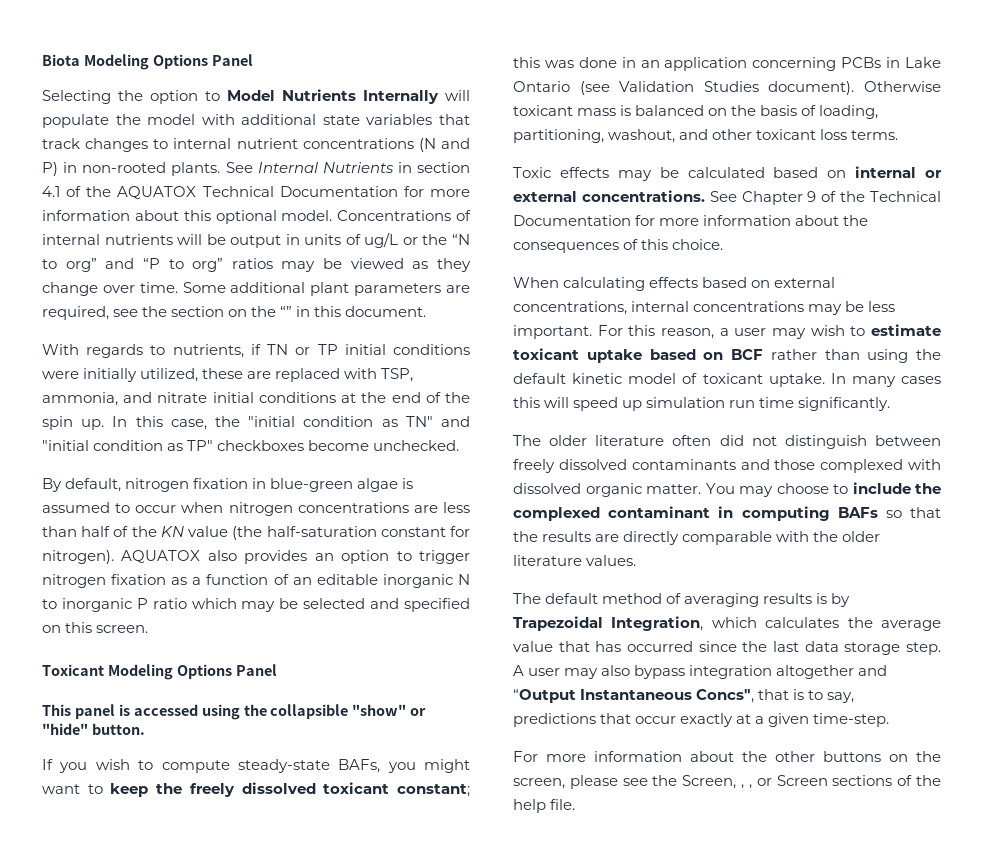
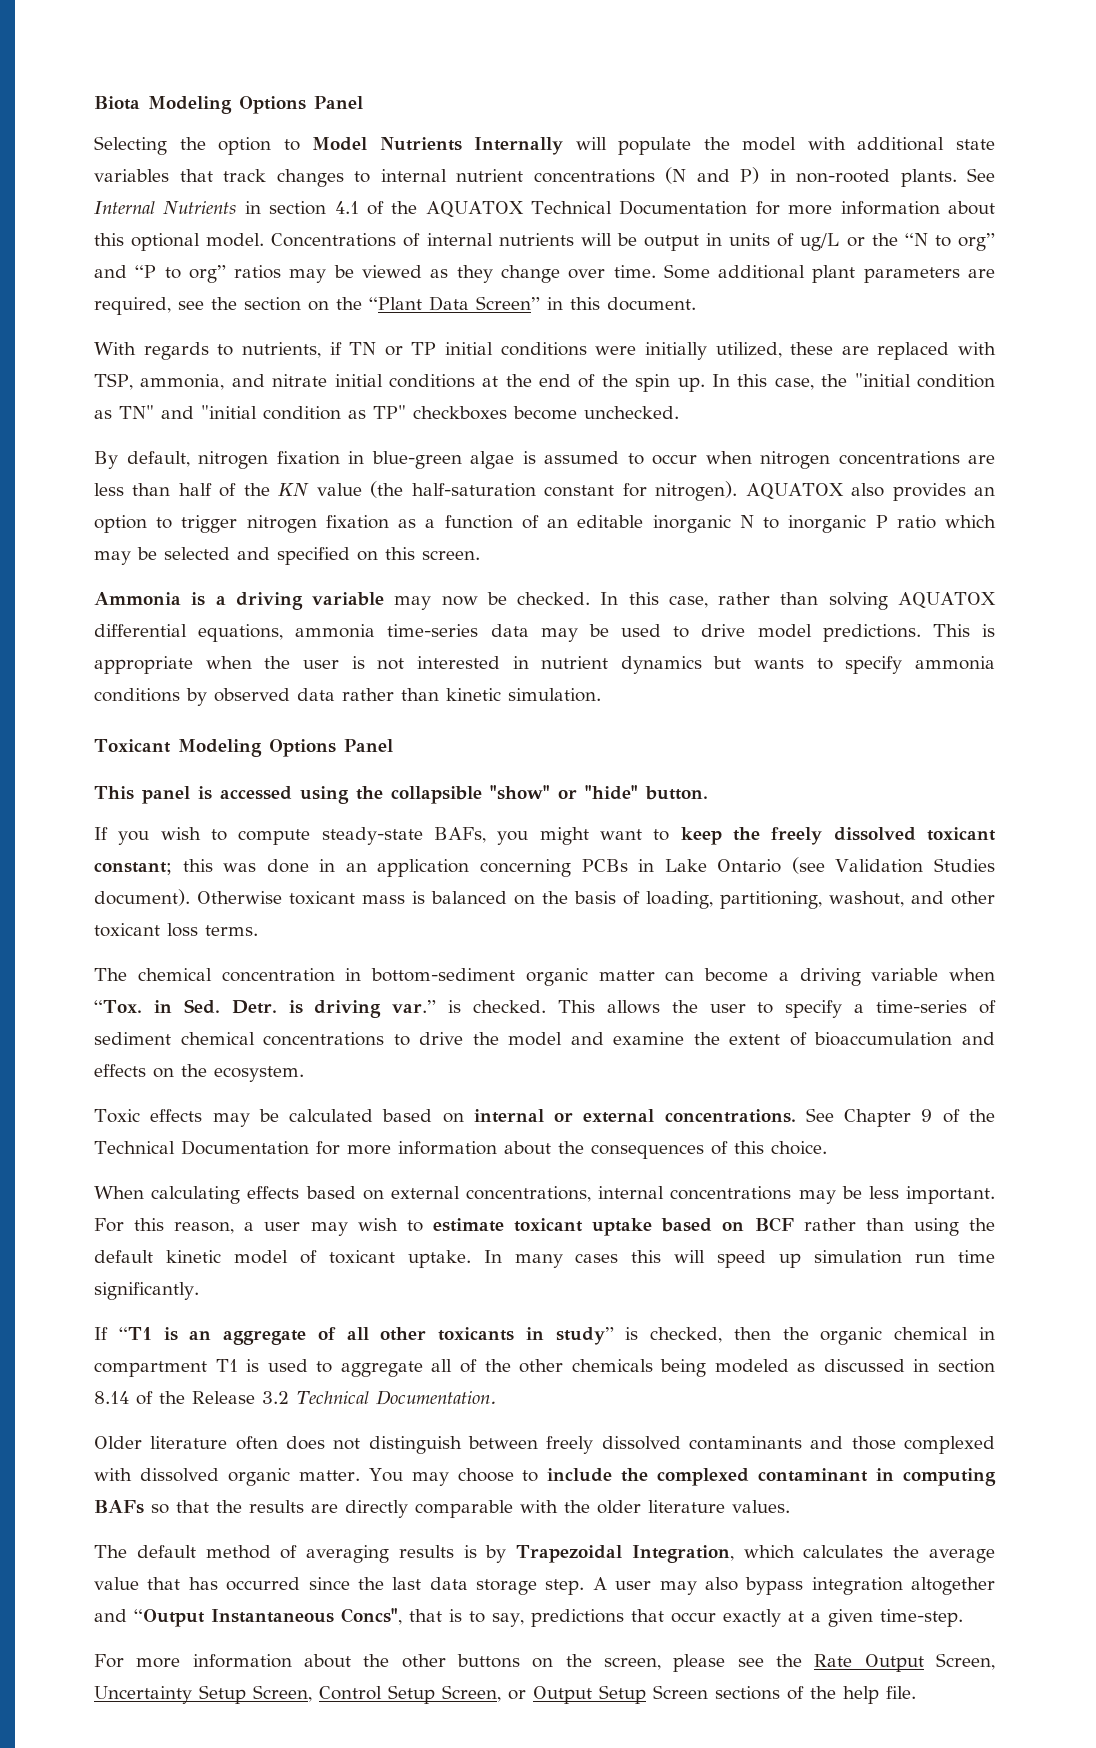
- Some additional plant parameters are required, see the section on the “” in this document.
+ Some additional plant parameters are required, see the section on the “Plant Data Screen” in this document.
+ Ammonia is a driving variable may now be checked. In this case, rather than solving AQUATOX differential equations, ammonia time-series data may be used to drive model predictions. This is appropriate when the user is not interested in nutrient dynamics but wants to specify ammonia conditions by observed data rather than kinetic simulation.
+ The chemical concentration in bottom-sediment organic matter can become a driving variable when “Tox. in Sed. Detr. is driving var.” is checked. This allows the user to specify a time-series of sediment chemical concentrations to drive the model and examine the extent of bioaccumulation and effects on the ecosystem.
- The older literature often did not distinguish between freely dissolved contaminants and those complexed with dissolved organic matter.
+ If “T1 is an aggregate of all other toxicants in study” is checked, then the organic chemical in compartment T1 is used to aggregate all of the other chemicals being modeled as discussed in section 8.14 of the Release 3.2 Technical Documentation.
+ Older literature often does not distinguish between freely dissolved contaminants and those complexed with dissolved organic matter.
- For more information about the other buttons on the screen, please see the Screen, , , or Screen sections of the help file.
+ For more information about the other buttons on the screen, please see the Rate Output Screen, Uncertainty Setup Screen, Control Setup Screen, or Output Setup Screen sections of the help file.

